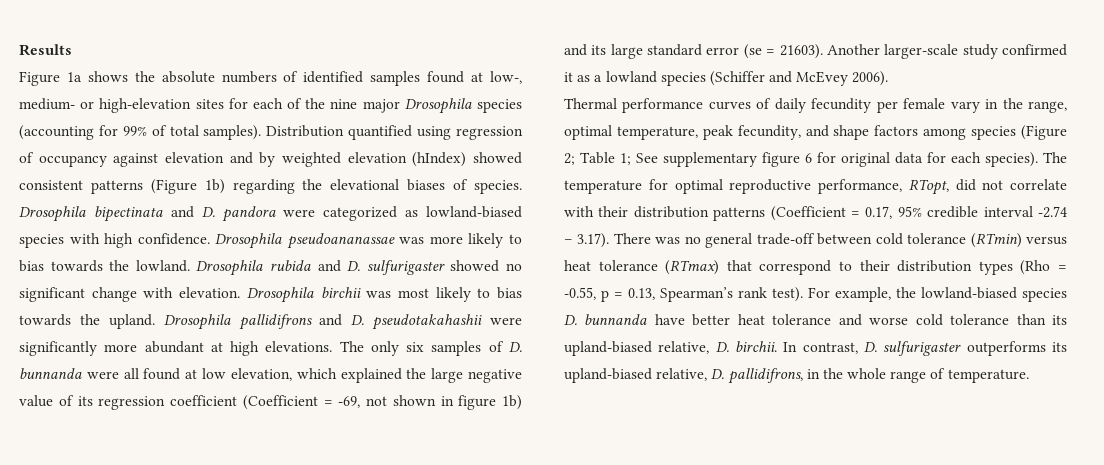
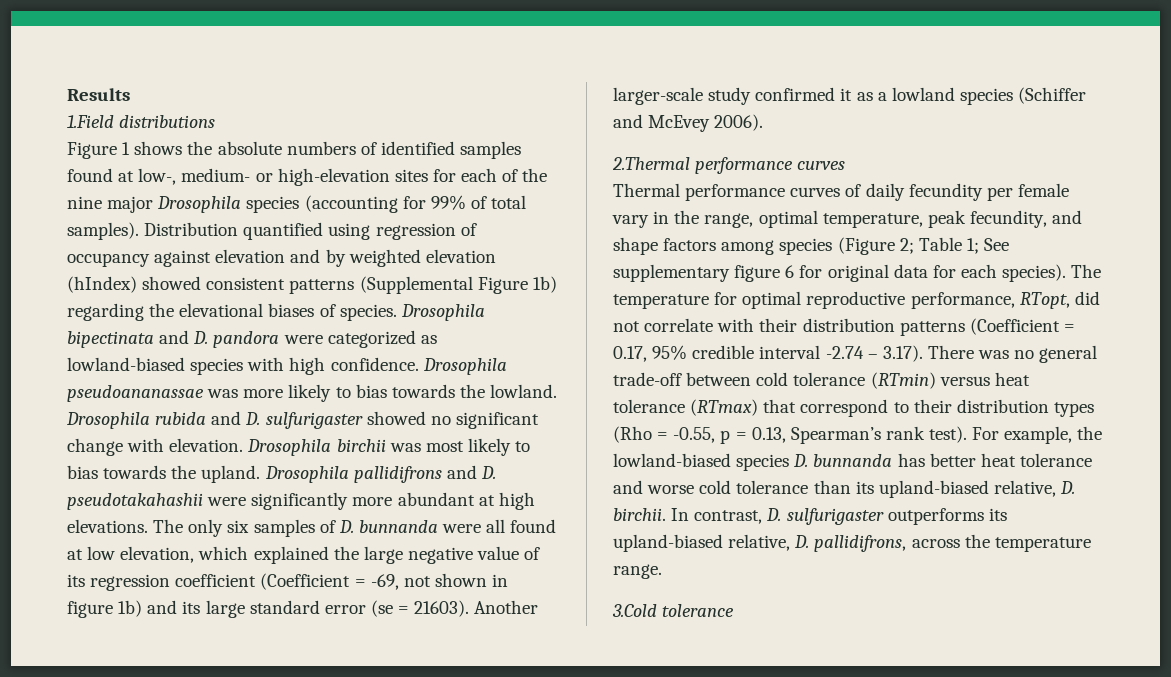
- Figure 1a shows the absolute numbers of identified samples found at low-, medium- or high-elevation sites for each of the nine major Drosophila species (accounting for 99% of total samples).
+ 1.Field distributions
+ Figure 1 shows the absolute numbers of identified samples found at low-, medium- or high-elevation sites for each of the nine major Drosophila species (accounting for 99% of total samples).
- Distribution quantified using regression of occupancy against elevation and by weighted elevation (hIndex) showed consistent patterns (Figure 1b) regarding the elevational biases of species.
+ Distribution quantified using regression of occupancy against elevation and by weighted elevation (hIndex) showed consistent patterns (Supplemental Figure 1b) regarding the elevational biases of species.
+ 2.Thermal performance curves
- For example, the lowland-biased species D. bunnanda have better heat tolerance and worse cold tolerance than its upland-biased relative, D. birchii.
+ For example, the lowland-biased species D. bunnanda has better heat tolerance and worse cold tolerance than its upland-biased relative, D. birchii.
- In contrast, D. sulfurigaster outperforms its upland-biased relative, D. pallidifrons, in the whole range of temperature.
+ In contrast, D. sulfurigaster outperforms its upland-biased relative, D. pallidifrons, across the temperature range.
+ 3.Cold tolerance

